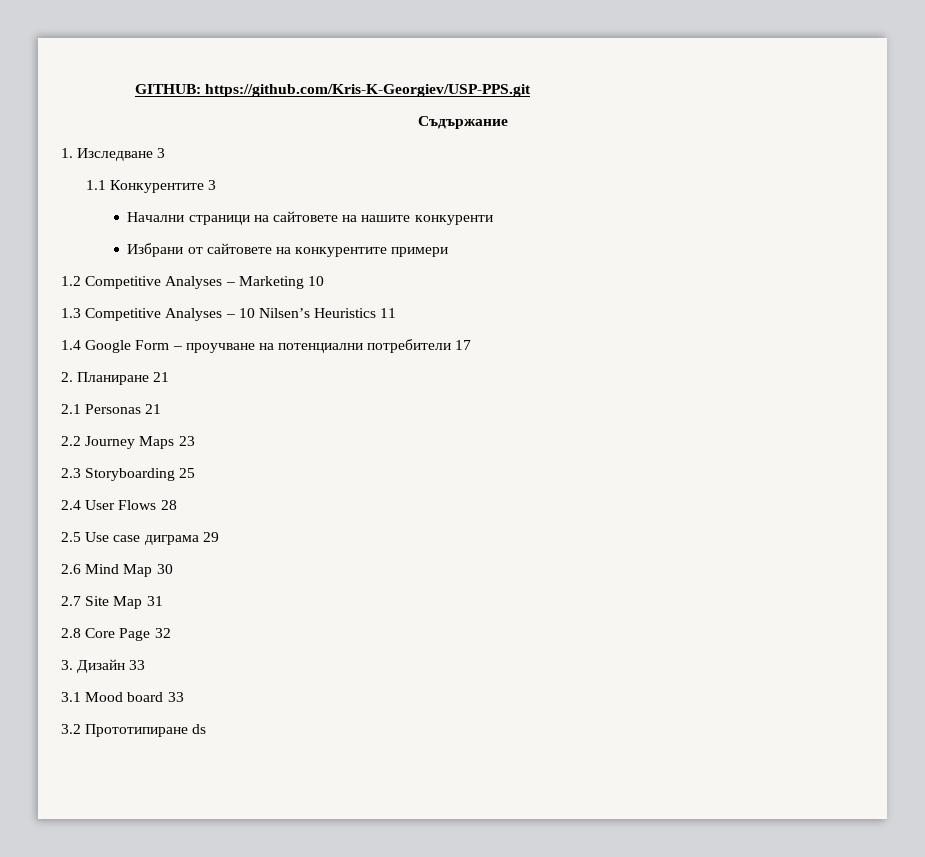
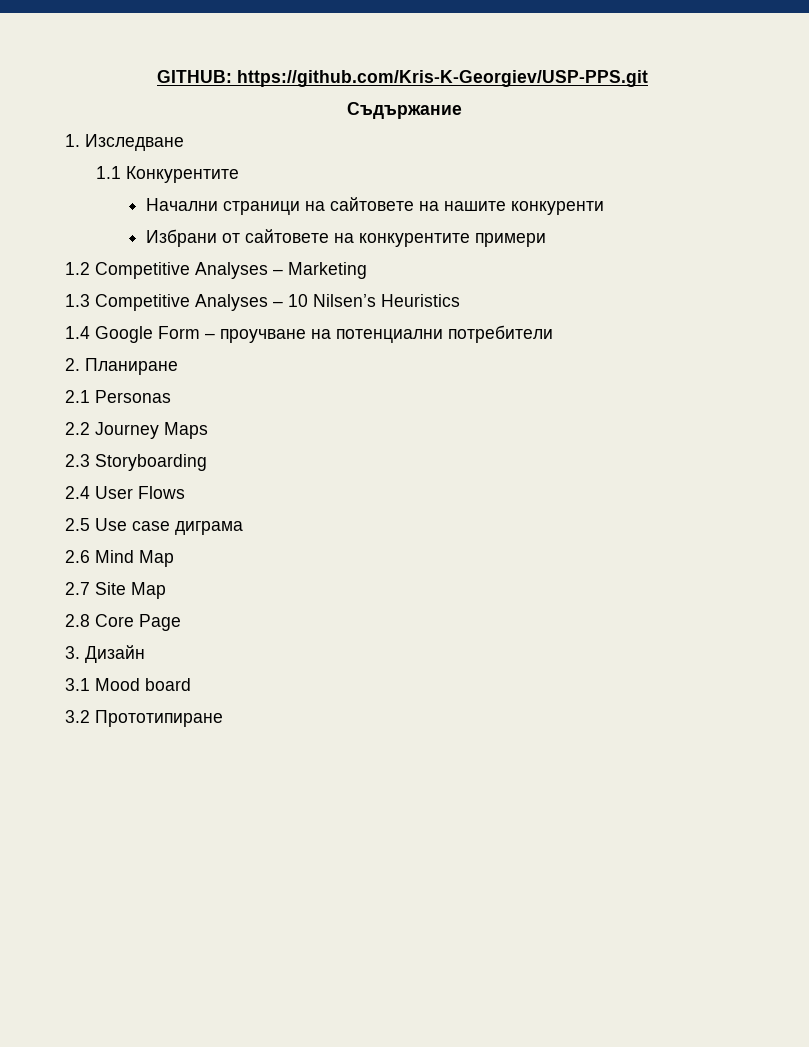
- 1. Изследване 3
+ 1. Изследване
- 1.1 Конкурентите 3
+ 1.1 Конкурентите
- 1.2 Competitive Analyses – Marketing 10
+ 1.2 Competitive Analyses – Marketing
- 1.3 Competitive Analyses – 10 Nilsen’s Heuristics 11
+ 1.3 Competitive Analyses – 10 Nilsen’s Heuristics
- 1.4 Google Form – проучване на потенциални потребители 17
+ 1.4 Google Form – проучване на потенциални потребители
- 2. Планиране 21
+ 2. Планиране
- 2.1 Personas 21
+ 2.1 Personas
- 2.2 Journey Maps 23
+ 2.2 Journey Maps
- 2.3 Storyboarding 25
+ 2.3 Storyboarding
- 2.4 User Flows 28
+ 2.4 User Flows
- 2.5 Use case диграма 29
+ 2.5 Use case диграма
- 2.6 Mind Map 30
+ 2.6 Mind Map
- 2.7 Site Map 31
+ 2.7 Site Map
- 2.8 Core Page 32
+ 2.8 Core Page
- 3. Дизайн 33
+ 3. Дизайн
- 3.1 Mood board 33
+ 3.1 Mood board
- 3.2 Прототипиране ds
+ 3.2 Прототипиране

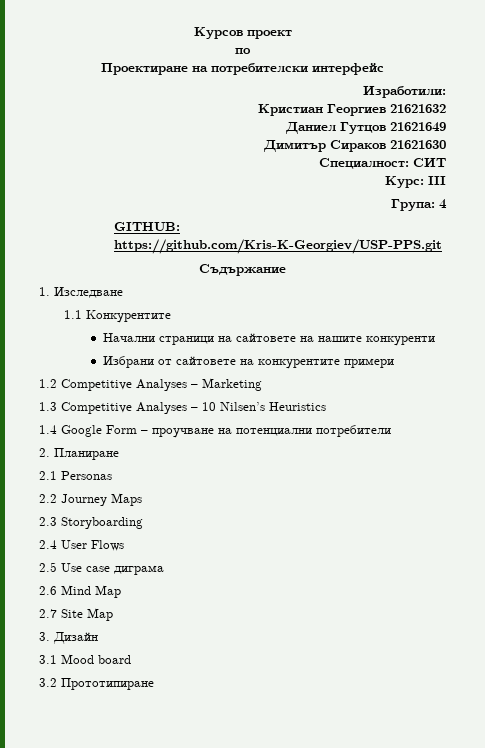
+ Курсов проект
+ по
+ Проектиране на потребителски интерфейс
+ Изработили:
+ Кристиан Георгиев 21621632
+ Даниел Гутцов 21621649
+ Димитър Сираков 21621630
+ Специалност: СИТ
+ Курс: III
+ Група: 4
- 2.8 Core Page

